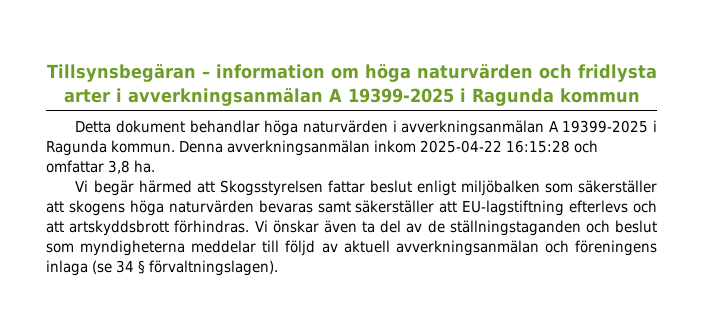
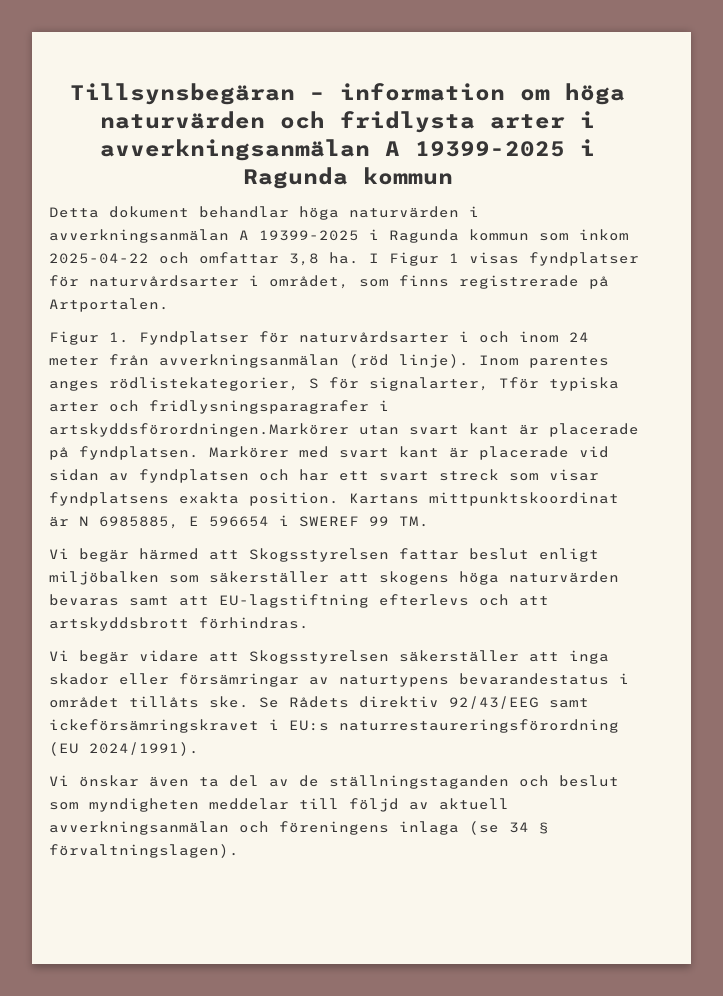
- Detta dokument behandlar höga naturvärden i avverkningsanmälan A 19399-2025 i Ragunda kommun. Denna avverkningsanmälan inkom 2025-04-22 16:15:28 och omfattar 3,8 ha.
+ Detta dokument behandlar höga naturvärden i avverkningsanmälan A 19399-2025 i Ragunda kommun som inkom 2025-04-22 och omfattar 3,8 ha. I Figur 1 visas fyndplatser för naturvårdsarter i området, som finns registrerade på Artportalen.
+ Figur 1. Fyndplatser för naturvårdsarter i och inom 24 meter från avverkningsanmälan (röd linje). Inom parentes anges rödlistekategorier, S för signalarter, Tför typiska arter och fridlysningsparagrafer i artskyddsförordningen.Markörer utan svart kant är placerade på fyndplatsen. Markörer med svart kant är placerade vid sidan av fyndplatsen och har ett svart streck som visar fyndplatsens exakta position. Kartans mittpunktskoordinat är N 6985885, E 596654 i SWEREF 99 TM.
- Vi begär härmed att Skogsstyrelsen fattar beslut enligt miljöbalken som säkerställer att skogens höga naturvärden bevaras samt säkerställer att EU-lagstiftning efterlevs och att artskyddsbrott förhindras. Vi önskar även ta del av de ställningstaganden och beslut som myndigheterna meddelar till följd av aktuell avverkningsanmälan och föreningens inlaga (se 34 § förvaltningslagen).
+ Vi begär härmed att Skogsstyrelsen fattar beslut enligt miljöbalken som säkerställer att skogens höga naturvärden bevaras samt att EU-lagstiftning efterlevs och att artskyddsbrott förhindras.
+ Vi begär vidare att Skogsstyrelsen säkerställer att inga skador eller försämringar av naturtypens bevarandestatus i området tillåts ske. Se Rådets direktiv 92/43/EEG samt ickeförsämringskravet i EU:s naturrestaureringsförordning (EU 2024/1991).
+ Vi önskar även ta del av de ställningstaganden och beslut som myndigheten meddelar till följd av aktuell avverkningsanmälan och föreningens inlaga (se 34 § förvaltningslagen).

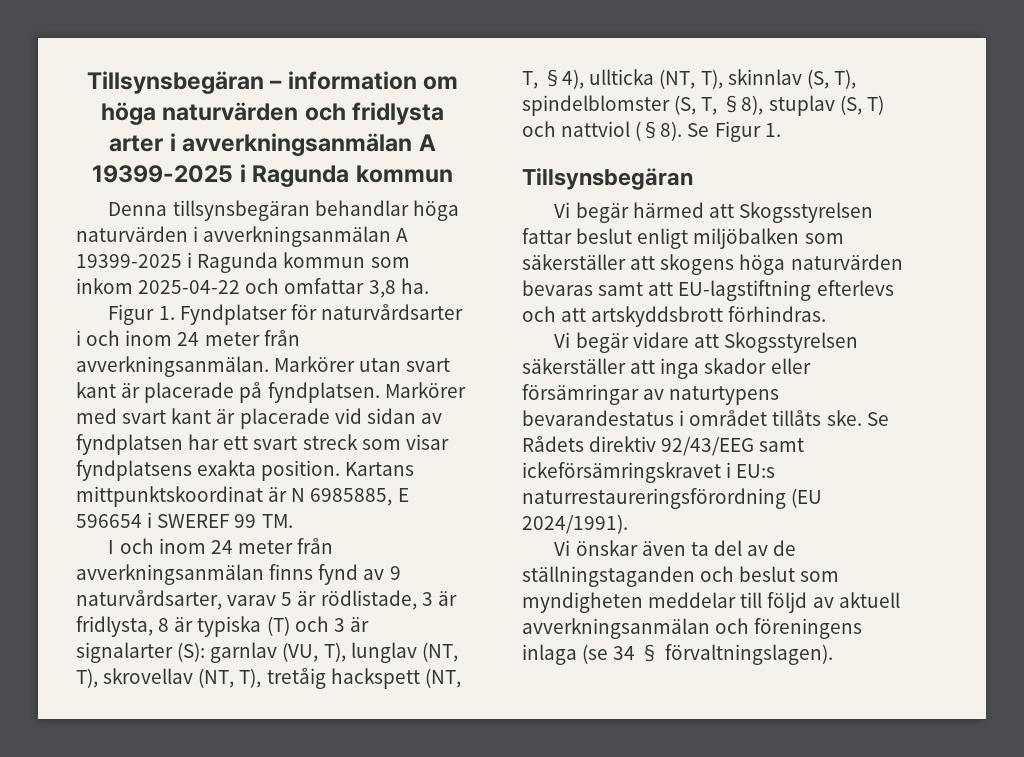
- Detta dokument behandlar höga naturvärden i avverkningsanmälan A 19399-2025 i Ragunda kommun som inkom 2025-04-22 och omfattar 3,8 ha. I Figur 1 visas fyndplatser för naturvårdsarter i området, som finns registrerade på Artportalen.
+ Denna tillsynsbegäran behandlar höga naturvärden i avverkningsanmälan A 19399-2025 i Ragunda kommun som inkom 2025-04-22 och omfattar 3,8 ha.
- Figur 1. Fyndplatser för naturvårdsarter i och inom 24 meter från avverkningsanmälan (röd linje). Inom parentes anges rödlistekategorier, S för signalarter, Tför typiska arter och fridlysningsparagrafer i artskyddsförordningen.Markörer utan svart kant är placerade på fyndplatsen.
+ Figur 1. Fyndplatser för naturvårdsarter i och inom 24 meter från avverkningsanmälan. Markörer utan svart kant är placerade på fyndplatsen.
- Markörer med svart kant är placerade vid sidan av fyndplatsen och har ett svart streck som visar fyndplatsens exakta position.
+ Markörer med svart kant är placerade vid sidan av fyndplatsen har ett svart streck som visar fyndplatsens exakta position.
+ I och inom 24 meter från avverkningsanmälan finns fynd av 9 naturvårdsarter, varav 5 är rödlistade, 3 är fridlysta, 8 är typiska (T) och 3 är signalarter (S): garnlav (VU, T), lunglav (NT, T), skrovellav (NT, T), tretåig hackspett (NT, T, §4), ullticka (NT, T), skinnlav (S, T), spindelblomster (S, T, §8), stuplav (S, T) och nattviol (§8). Se Figur 1.
+ Tillsynsbegäran

